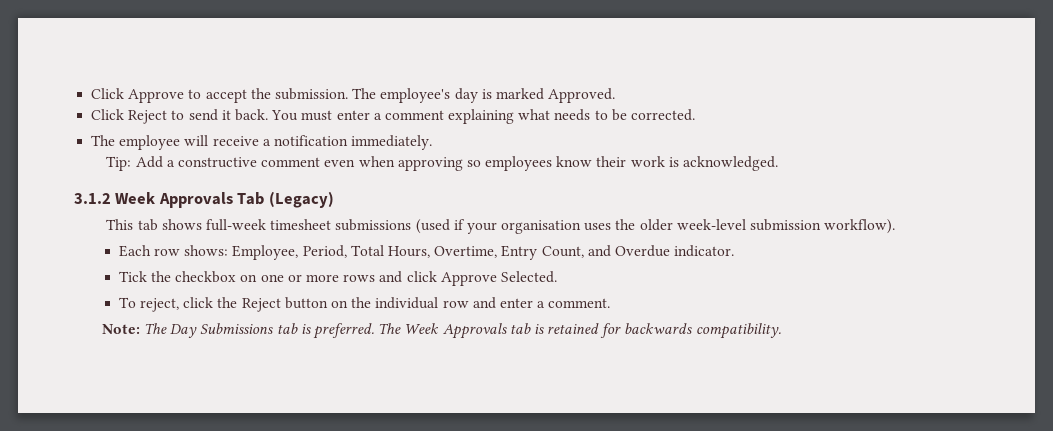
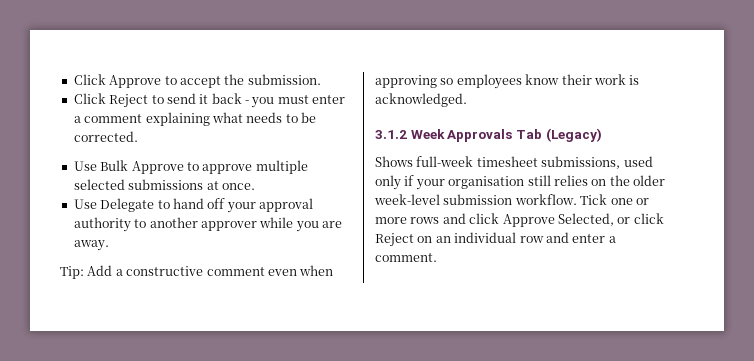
- The employee's day is marked Approved.
- Click Reject to send it back. You must enter a comment explaining what needs to be corrected.
+ Click Reject to send it back - you must enter a comment explaining what needs to be corrected.
- The employee will receive a notification immediately.
+ Use Bulk Approve to approve multiple selected submissions at once.
+ Use Delegate to hand off your approval authority to another approver while you are away.
- This tab shows full-week timesheet submissions (used if your organisation uses the older week-level submission workflow).
- Each row shows: Employee, Period, Total Hours, Overtime, Entry Count, and Overdue indicator.
- Tick the checkbox on one or more rows and click Approve Selected.
- To reject, click the Reject button on the individual row and enter a comment.
+ Shows full-week timesheet submissions, used only if your organisation still relies on the older week-level submission workflow. Tick one or more rows and click Approve Selected, or click Reject on an individual row and enter a comment.
- Note: The Day Submissions tab is preferred. The Week Approvals tab is retained for backwards compatibility.

